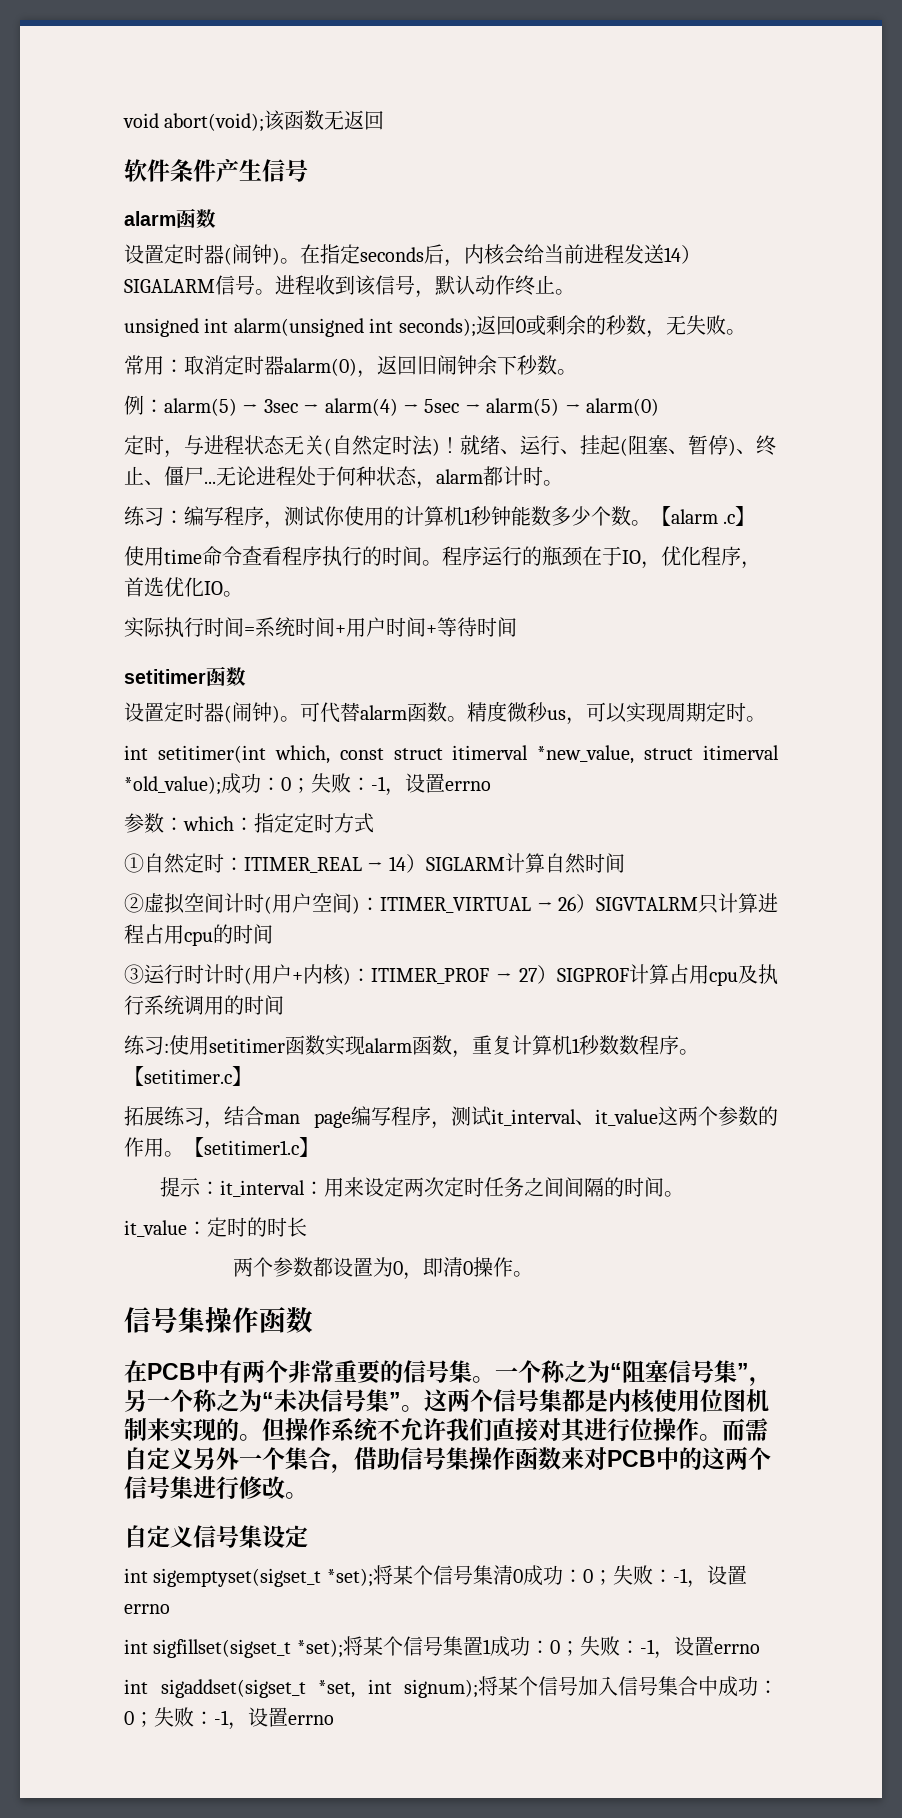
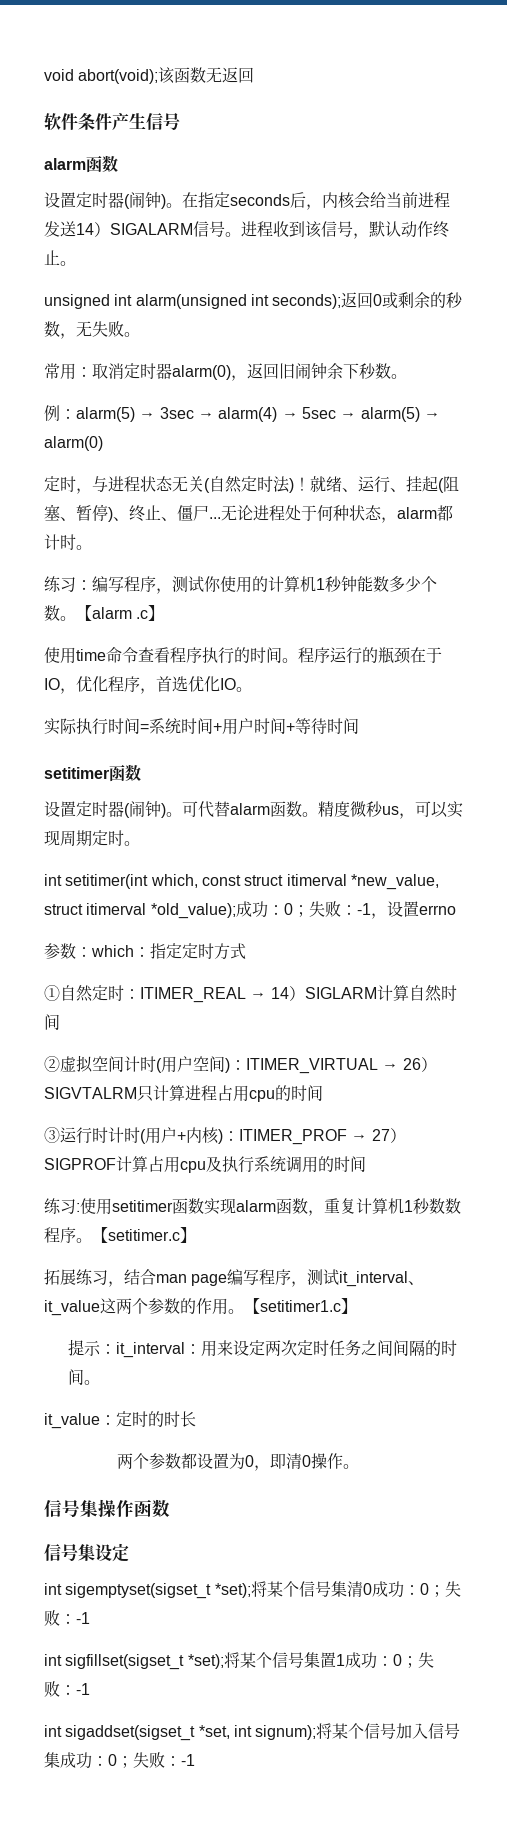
- 在PCB中有两个非常重要的信号集。一个称之为“阻塞信号集”，另一个称之为“未决信号集”。这两个信号集都是内核使用位图机制来实现的。但操作系统不允许我们直接对其进行位操作。而需自定义另外一个集合，借助信号集操作函数来对PCB中的这两个信号集进行修改。
- 自定义信号集设定
+ 信号集设定
- int sigemptyset(sigset_t *set);将某个信号集清0成功：0；失败：-1，设置errno
+ int sigemptyset(sigset_t *set);将某个信号集清0成功：0；失败：-1
- int sigfillset(sigset_t *set);将某个信号集置1成功：0；失败：-1，设置errno
+ int sigfillset(sigset_t *set);将某个信号集置1成功：0；失败：-1
- int sigaddset(sigset_t *set, int signum);将某个信号加入信号集合中成功：0；失败：-1，设置errno
+ int sigaddset(sigset_t *set, int signum);将某个信号加入信号集成功：0；失败：-1

